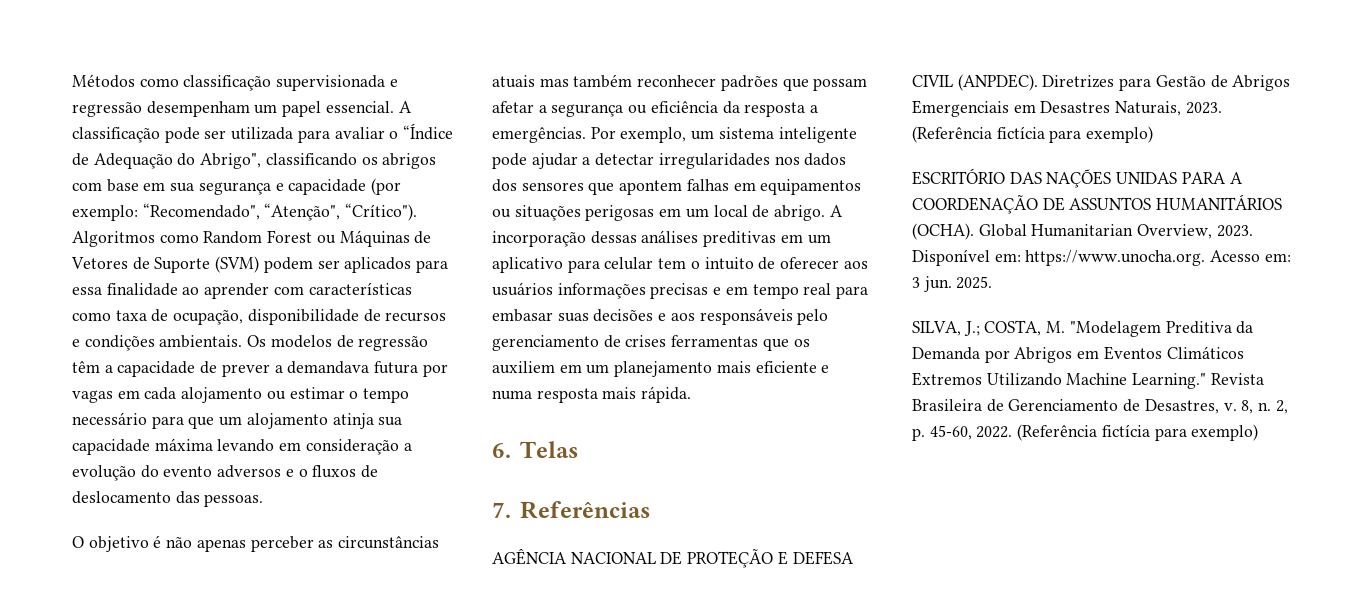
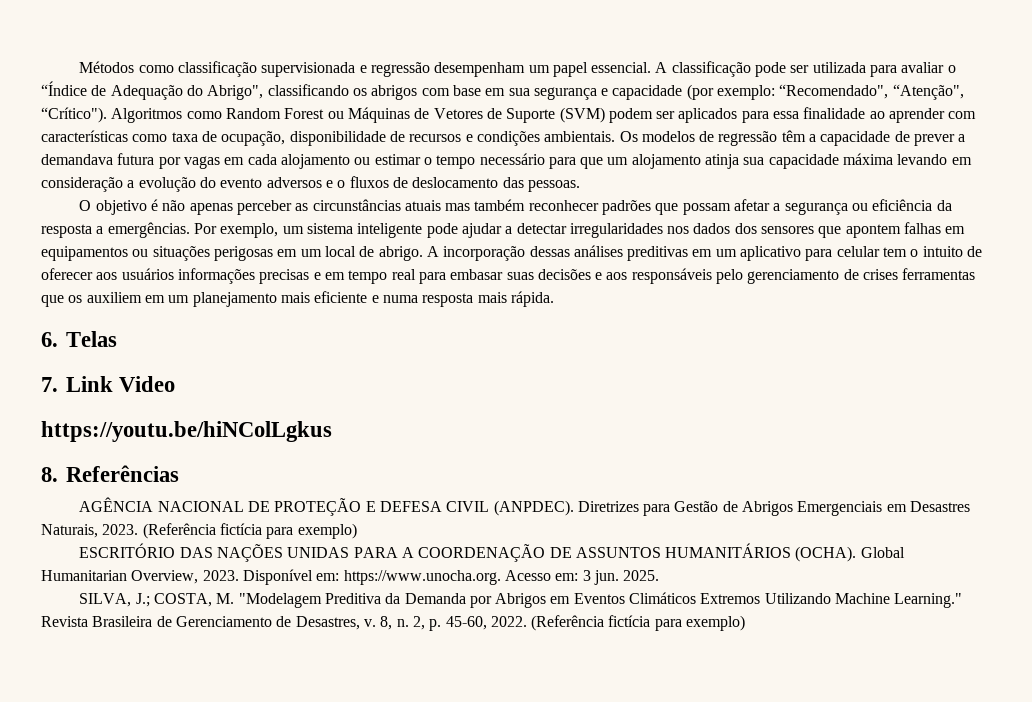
- 7. Referências
+ 7. Link Video
+ https://youtu.be/hiNColLgkus
+ 8. Referências

